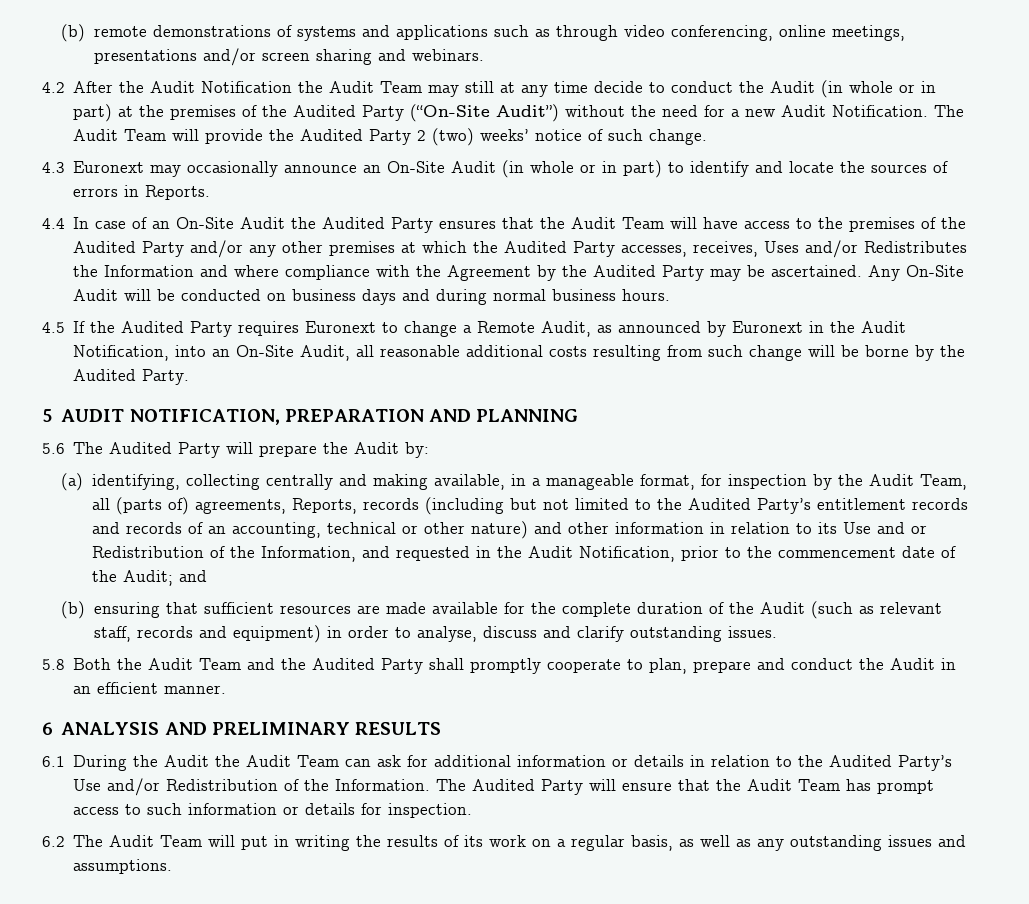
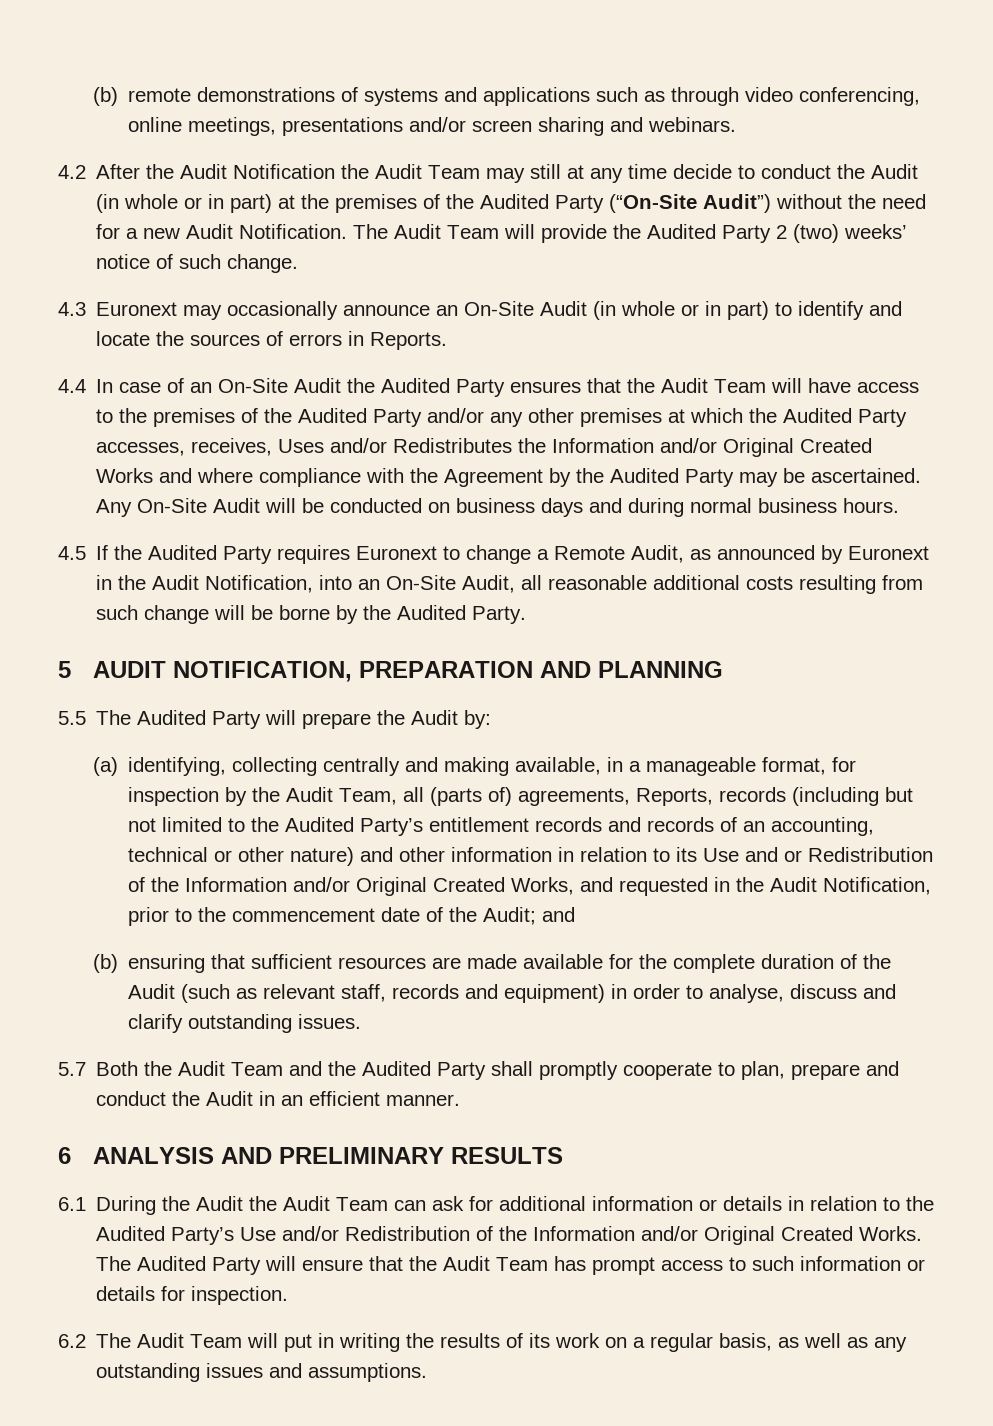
- 4.4 In case of an On-Site Audit the Audited Party ensures that the Audit Team will have access to the premises of the Audited Party and/or any other premises at which the Audited Party accesses, receives, Uses and/or Redistributes the Information and where compliance with the Agreement by the Audited Party may be ascertained.
+ 4.4 In case of an On-Site Audit the Audited Party ensures that the Audit Team will have access to the premises of the Audited Party and/or any other premises at which the Audited Party accesses, receives, Uses and/or Redistributes the Information and/or Original Created Works and where compliance with the Agreement by the Audited Party may be ascertained.
- 5.6 The Audited Party will prepare the Audit by:
+ 5.5 The Audited Party will prepare the Audit by:
- (a) identifying, collecting centrally and making available, in a manageable format, for inspection by the Audit Team, all (parts of) agreements, Reports, records (including but not limited to the Audited Party’s entitlement records and records of an accounting, technical or other nature) and other information in relation to its Use and or Redistribution of the Information, and requested in the Audit Notification, prior to the commencement date of the Audit;
+ (a) identifying, collecting centrally and making available, in a manageable format, for inspection by the Audit Team, all (parts of) agreements, Reports, records (including but not limited to the Audited Party’s entitlement records and records of an accounting, technical or other nature) and other information in relation to its Use and or Redistribution of the Information and/or Original Created Works, and requested in the Audit Notification, prior to the commencement date of the Audit;
- 5.8 Both the Audit Team and the Audited Party shall promptly cooperate to plan, prepare and conduct the Audit in an efficient manner.
+ 5.7 Both the Audit Team and the Audited Party shall promptly cooperate to plan, prepare and conduct the Audit in an efficient manner.
- 6.1 During the Audit the Audit Team can ask for additional information or details in relation to the Audited Party’s Use and/or Redistribution of the Information.
+ 6.1 During the Audit the Audit Team can ask for additional information or details in relation to the Audited Party’s Use and/or Redistribution of the Information and/or Original Created Works.

